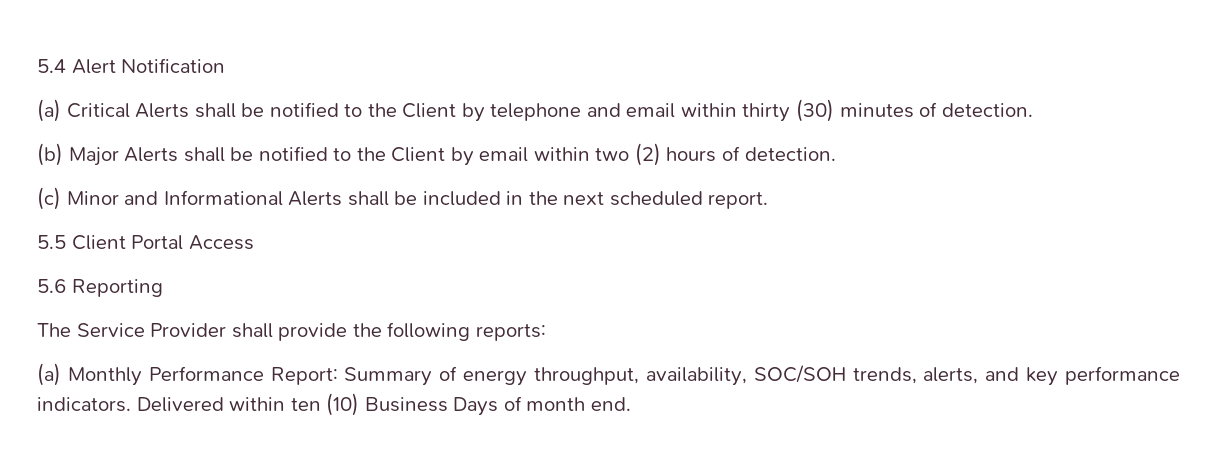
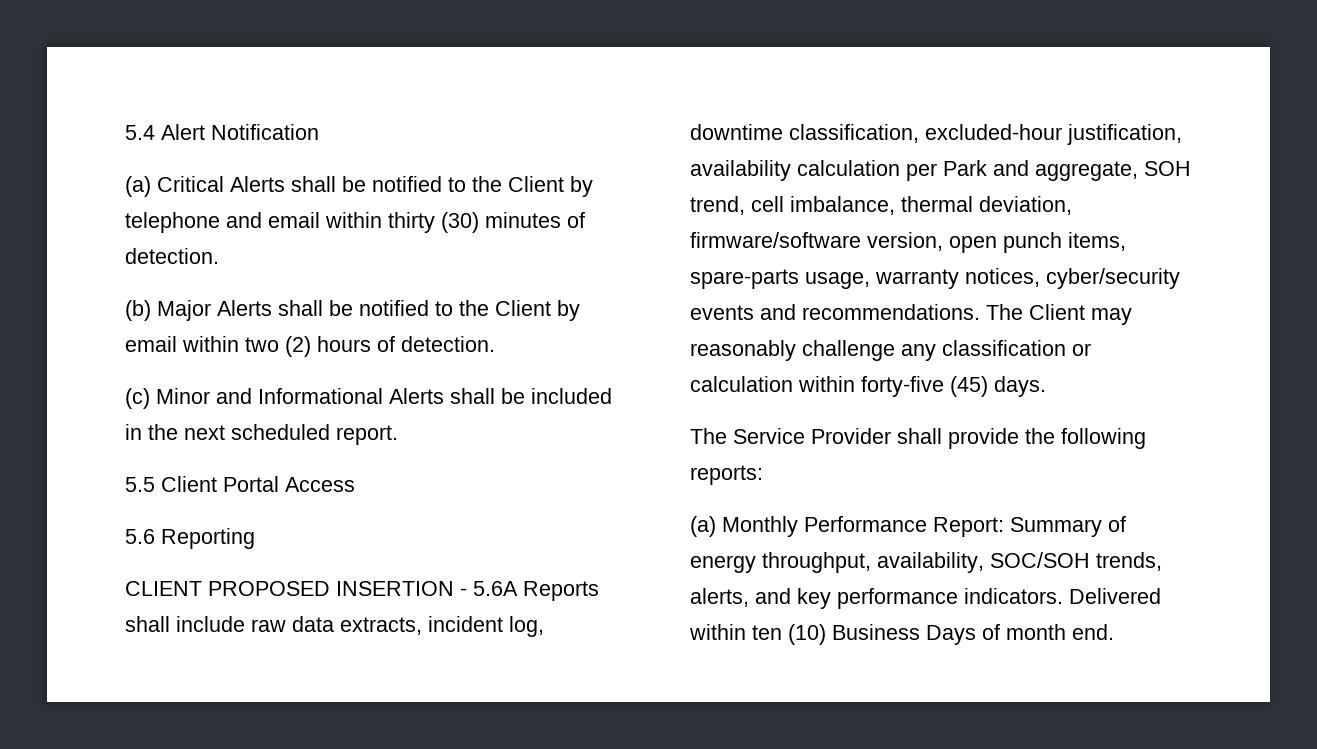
+ CLIENT PROPOSED INSERTION - 5.6A Reports shall include raw data extracts, incident log, downtime classification, excluded-hour justification, availability calculation per Park and aggregate, SOH trend, cell imbalance, thermal deviation, firmware/software version, open punch items, spare-parts usage, warranty notices, cyber/security events and recommendations. The Client may reasonably challenge any classification or calculation within forty-five (45) days.

